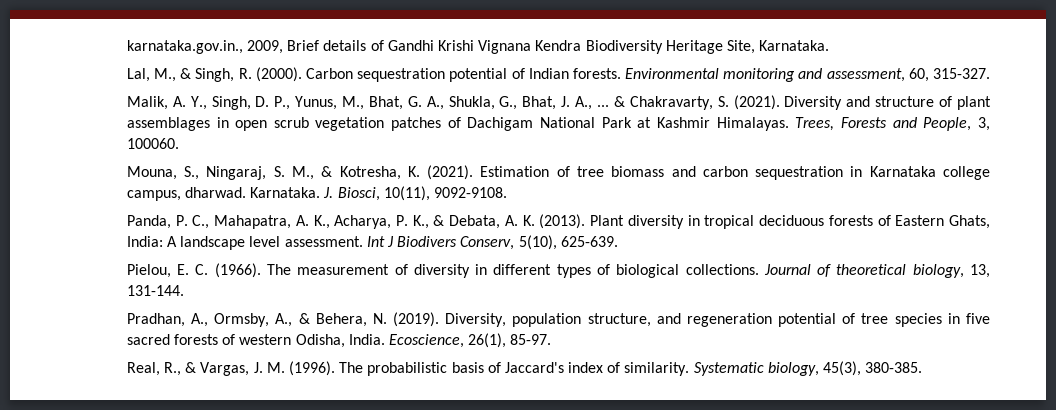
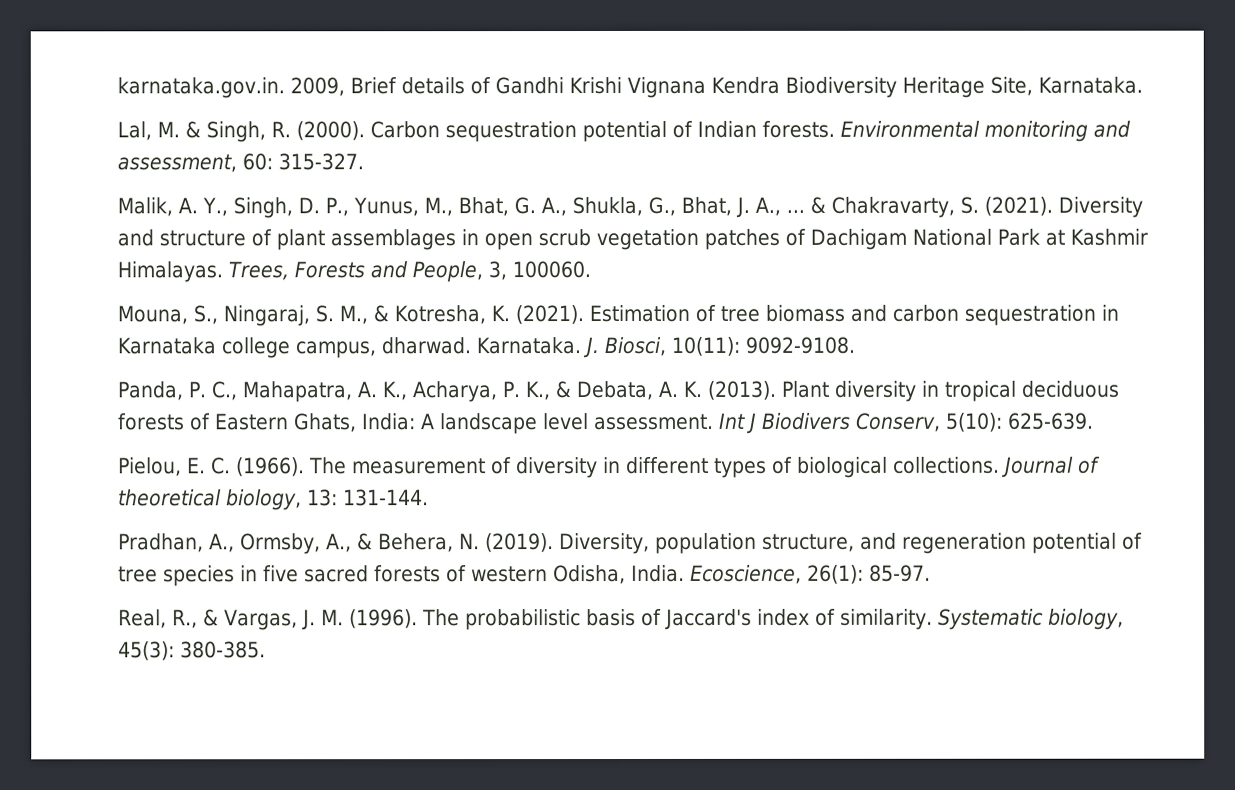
- karnataka.gov.in., 2009, Brief details of Gandhi Krishi Vignana Kendra Biodiversity Heritage Site, Karnataka.
+ karnataka.gov.in. 2009, Brief details of Gandhi Krishi Vignana Kendra Biodiversity Heritage Site, Karnataka.
- Lal, M., & Singh, R. (2000).
+ Lal, M. & Singh, R. (2000).
- Environmental monitoring and assessment, 60, 315-327.
+ Environmental monitoring and assessment, 60: 315-327.
- J. Biosci, 10(11), 9092-9108.
+ J. Biosci, 10(11): 9092-9108.
- Int J Biodivers Conserv, 5(10), 625-639.
+ Int J Biodivers Conserv, 5(10): 625-639.
- Journal of theoretical biology, 13, 131-144.
+ Journal of theoretical biology, 13: 131-144.
- Ecoscience, 26(1), 85-97.
+ Ecoscience, 26(1): 85-97.
- Systematic biology, 45(3), 380-385.
+ Systematic biology, 45(3): 380-385.

